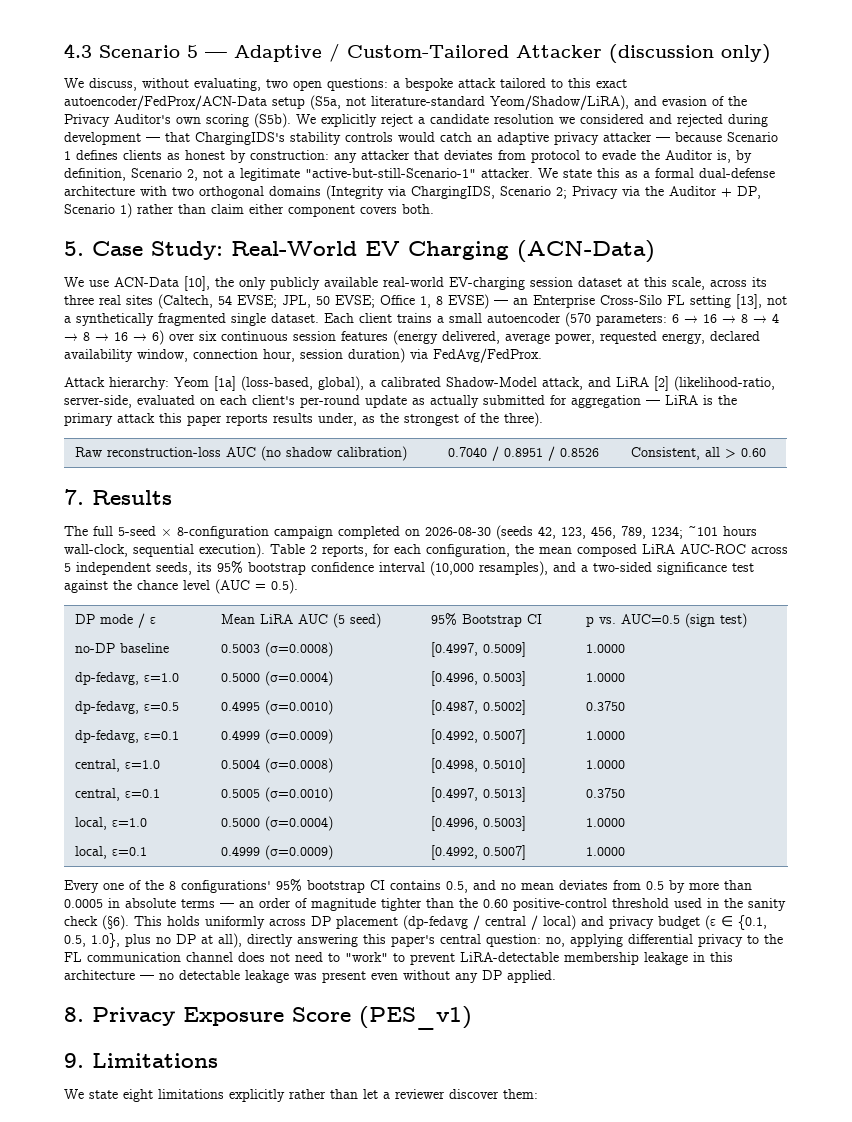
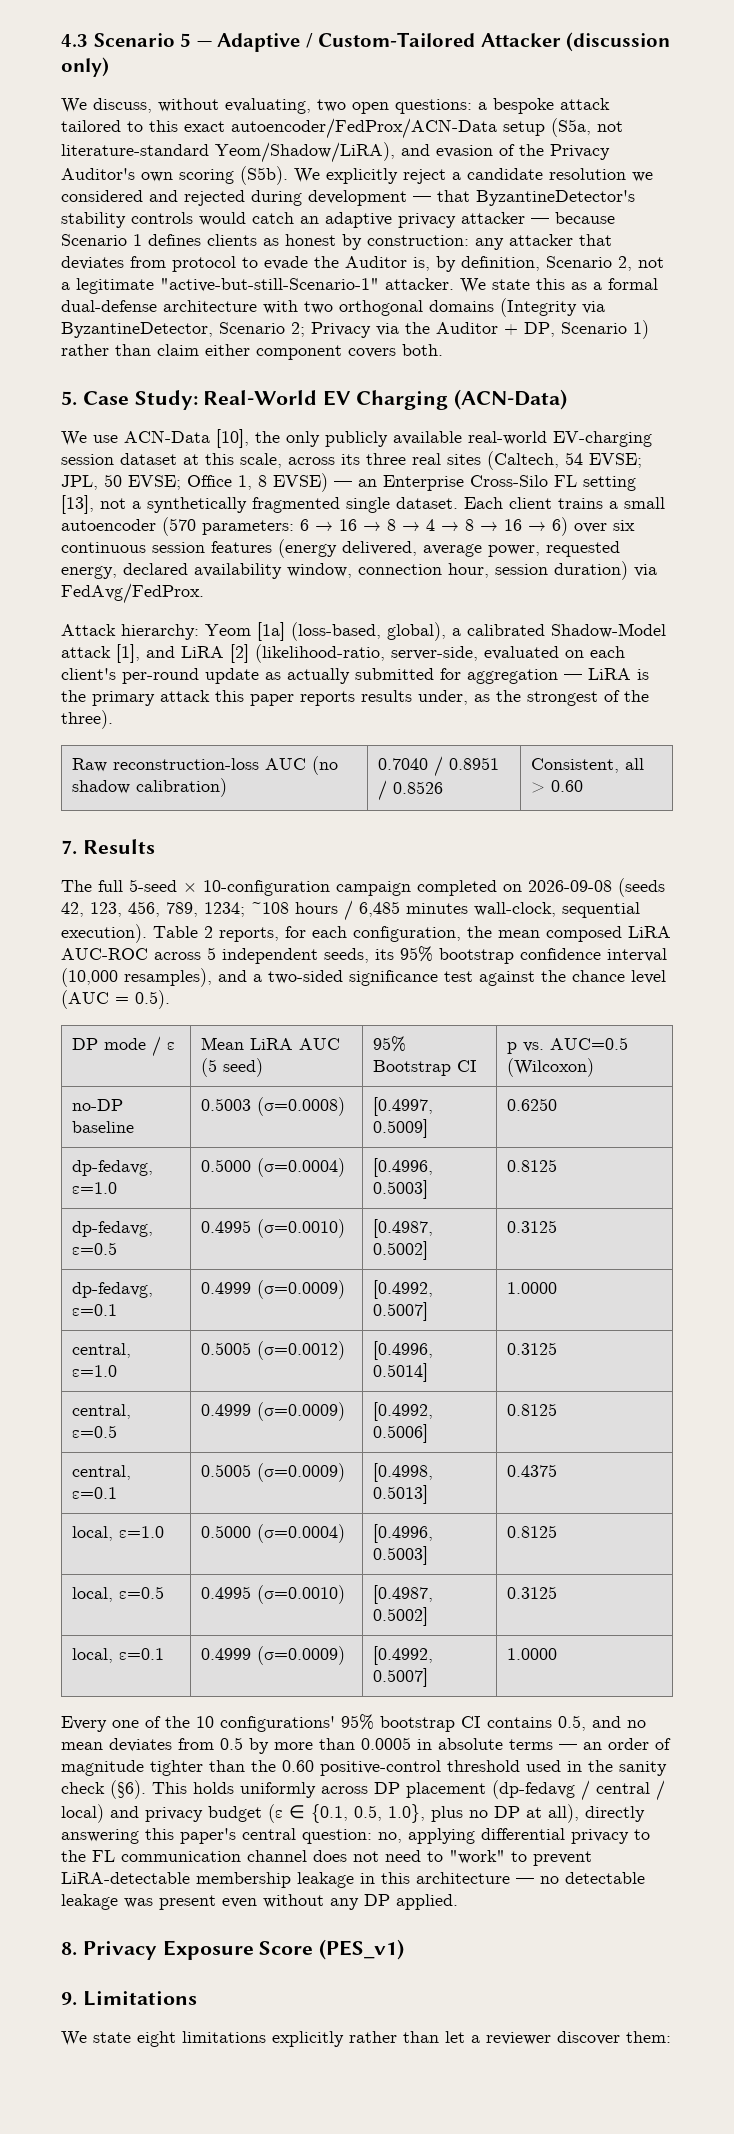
- We explicitly reject a candidate resolution we considered and rejected during development — that ChargingIDS's stability controls would catch an adaptive privacy attacker — because Scenario 1 defines clients as honest by construction: any attacker that deviates from protocol to evade the Auditor is, by definition, Scenario 2, not a legitimate "active-but-still-Scenario-1" attacker.
+ We explicitly reject a candidate resolution we considered and rejected during development — that ByzantineDetector's stability controls would catch an adaptive privacy attacker — because Scenario 1 defines clients as honest by construction: any attacker that deviates from protocol to evade the Auditor is, by definition, Scenario 2, not a legitimate "active-but-still-Scenario-1" attacker.
- We state this as a formal dual-defense architecture with two orthogonal domains (Integrity via ChargingIDS, Scenario 2; Privacy via the Auditor + DP, Scenario 1) rather than claim either component covers both.
+ We state this as a formal dual-defense architecture with two orthogonal domains (Integrity via ByzantineDetector, Scenario 2; Privacy via the Auditor + DP, Scenario 1) rather than claim either component covers both.
- Attack hierarchy: Yeom [1a] (loss-based, global), a calibrated Shadow-Model attack, and LiRA [2] (likelihood-ratio, server-side, evaluated on each client's per-round update as actually submitted for aggregation — LiRA is the primary attack this paper reports results under, as the strongest of the three).
+ Attack hierarchy: Yeom [1a] (loss-based, global), a calibrated Shadow-Model attack [1], and LiRA [2] (likelihood-ratio, server-side, evaluated on each client's per-round update as actually submitted for aggregation — LiRA is the primary attack this paper reports results under, as the strongest of the three).
- The full 5-seed × 8-configuration campaign completed on 2026-08-30 (seeds 42, 123, 456, 789, 1234; ~101 hours wall-clock, sequential execution).
+ The full 5-seed × 10-configuration campaign completed on 2026-09-08 (seeds 42, 123, 456, 789, 1234; ~108 hours / 6,485 minutes wall-clock, sequential execution).
- DP mode / ε | Mean LiRA AUC (5 seed) | 95% Bootstrap CI | p vs. AUC=0.5 (sign test)
+ DP mode / ε | Mean LiRA AUC (5 seed) | 95% Bootstrap CI | p vs. AUC=0.5 (Wilcoxon)
- no-DP baseline | 0.5003 (σ=0.0008) | [0.4997, 0.5009] | 1.0000
+ no-DP baseline | 0.5003 (σ=0.0008) | [0.4997, 0.5009] | 0.6250
- dp-fedavg, ε=1.0 | 0.5000 (σ=0.0004) | [0.4996, 0.5003] | 1.0000
+ dp-fedavg, ε=1.0 | 0.5000 (σ=0.0004) | [0.4996, 0.5003] | 0.8125
- dp-fedavg, ε=0.5 | 0.4995 (σ=0.0010) | [0.4987, 0.5002] | 0.3750
+ dp-fedavg, ε=0.5 | 0.4995 (σ=0.0010) | [0.4987, 0.5002] | 0.3125
- central, ε=1.0 | 0.5004 (σ=0.0008) | [0.4998, 0.5010] | 1.0000
+ central, ε=1.0 | 0.5005 (σ=0.0012) | [0.4996, 0.5014] | 0.3125
+ central, ε=0.5 | 0.4999 (σ=0.0009) | [0.4992, 0.5006] | 0.8125
- central, ε=0.1 | 0.5005 (σ=0.0010) | [0.4997, 0.5013] | 0.3750
+ central, ε=0.1 | 0.5005 (σ=0.0009) | [0.4998, 0.5013] | 0.4375
- local, ε=1.0 | 0.5000 (σ=0.0004) | [0.4996, 0.5003] | 1.0000
+ local, ε=1.0 | 0.5000 (σ=0.0004) | [0.4996, 0.5003] | 0.8125
+ local, ε=0.5 | 0.4995 (σ=0.0010) | [0.4987, 0.5002] | 0.3125
- Every one of the 8 configurations' 95% bootstrap CI contains 0.5, and no mean deviates from 0.5 by more than 0.0005 in absolute terms — an order of magnitude tighter than the 0.60 positive-control threshold used in the sanity check (§6).
+ Every one of the 10 configurations' 95% bootstrap CI contains 0.5, and no mean deviates from 0.5 by more than 0.0005 in absolute terms — an order of magnitude tighter than the 0.60 positive-control threshold used in the sanity check (§6).

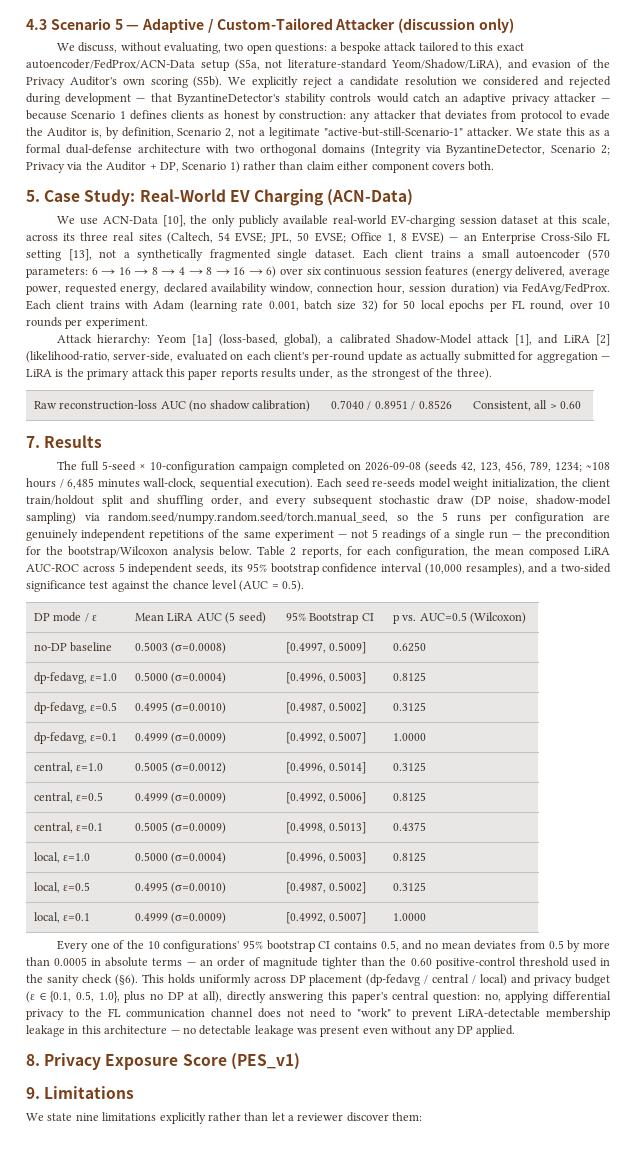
+ Each client trains with Adam (learning rate 0.001, batch size 32) for 50 local epochs per FL round, over 10 rounds per experiment.
+ Each seed re-seeds model weight initialization, the client train/holdout split and shuffling order, and every subsequent stochastic draw (DP noise, shadow-model sampling) via random.seed/numpy.random.seed/torch.manual_seed, so the 5 runs per configuration are genuinely independent repetitions of the same experiment — not 5 readings of a single run — the precondition for the bootstrap/Wilcoxon analysis below.
- We state eight limitations explicitly rather than let a reviewer discover them:
+ We state nine limitations explicitly rather than let a reviewer discover them:

